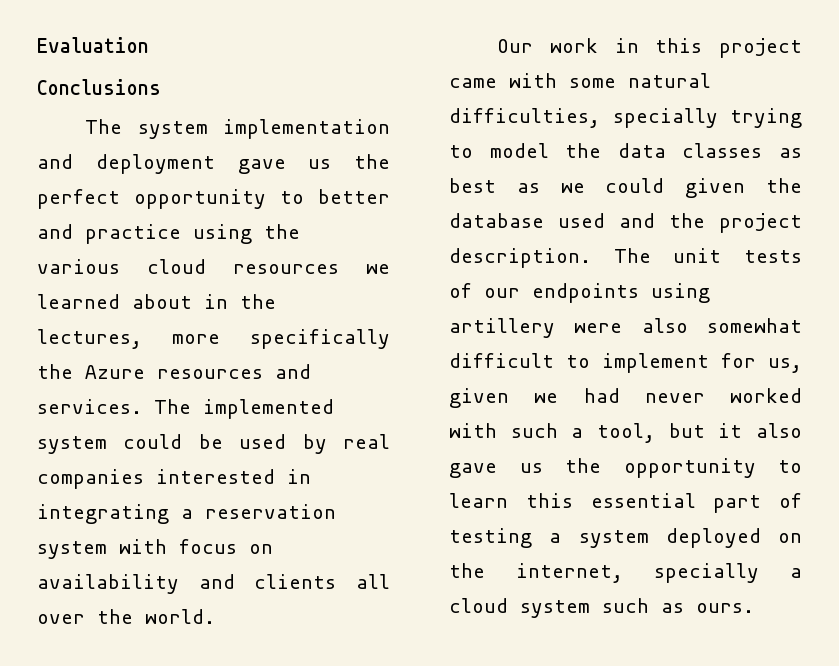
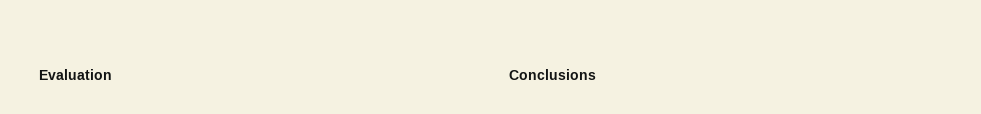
- The system implementation and deployment gave us the perfect opportunity to better and practice using the various cloud resources we learned about in the lectures, more specifically the Azure resources and services. The implemented system could be used by real companies interested in integrating a reservation system with focus on availability and clients all over the world.
- Our work in this project came with some natural difficulties, specially trying to model the data classes as best as we could given the database used and the project description. The unit tests of our endpoints using artillery were also somewhat difficult to implement for us, given we had never worked with such a tool, but it also gave us the opportunity to learn this essential part of testing a system deployed on the internet, specially a cloud system such as ours.

